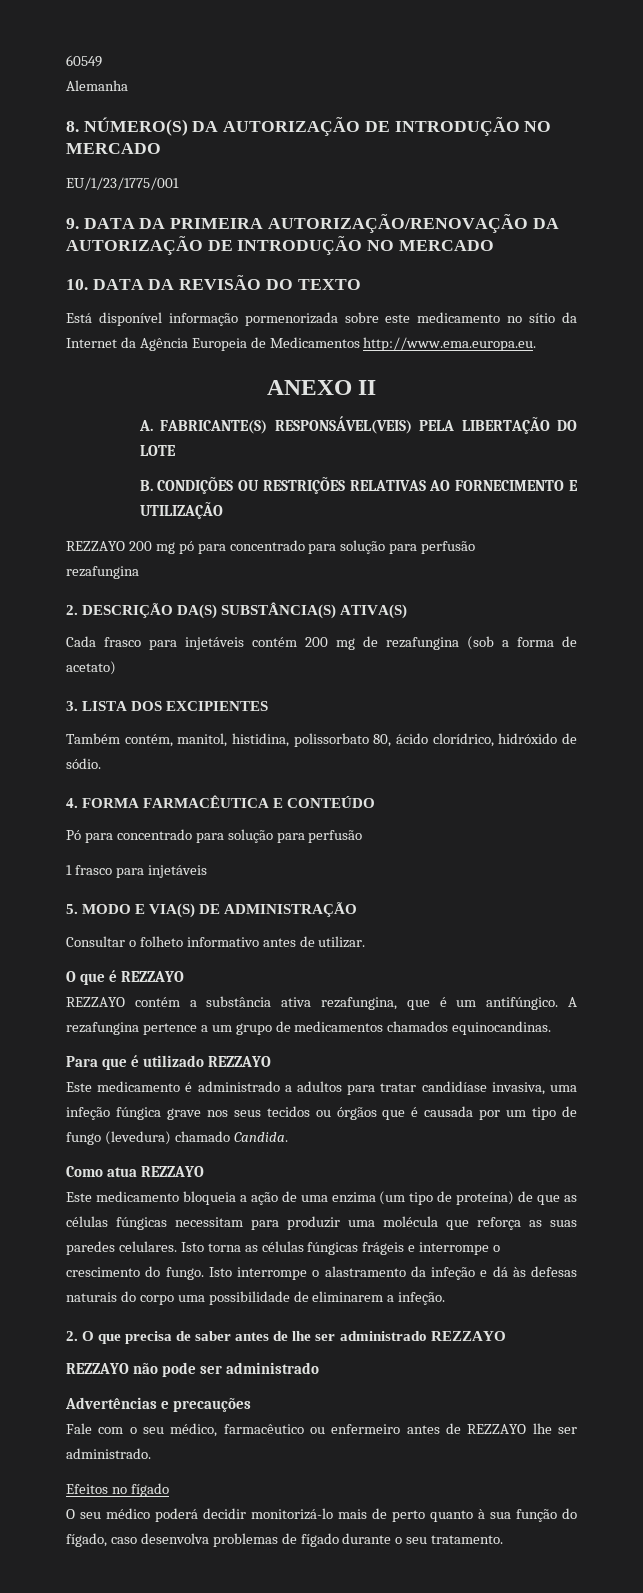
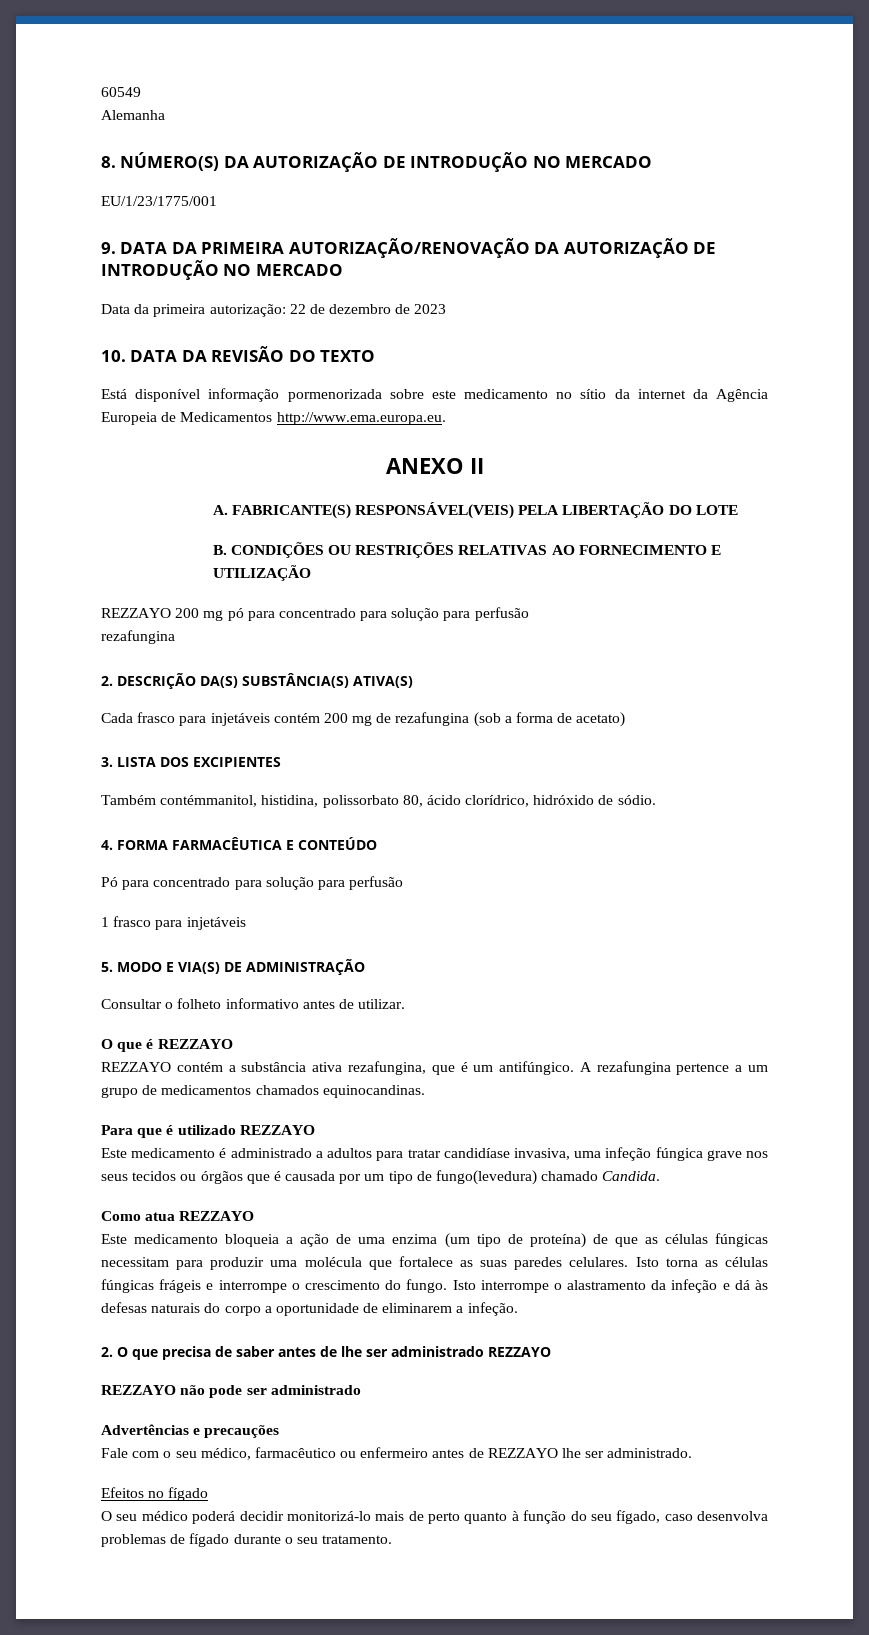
+ Data da primeira autorização: 22 de dezembro de 2023
- Está disponível informação pormenorizada sobre este medicamento no sítio da Internet da Agência Europeia de Medicamentos http://www.ema.europa.eu.
+ Está disponível informação pormenorizada sobre este medicamento no sítio da internet da Agência Europeia de Medicamentos http://www.ema.europa.eu.
- Também contém, manitol, histidina, polissorbato 80, ácido clorídrico, hidróxido de sódio.
+ Também contémmanitol, histidina, polissorbato 80, ácido clorídrico, hidróxido de sódio.
- Este medicamento é administrado a adultos para tratar candidíase invasiva, uma infeção fúngica grave nos seus tecidos ou órgãos que é causada por um tipo de fungo (levedura) chamado Candida.
+ Este medicamento é administrado a adultos para tratar candidíase invasiva, uma infeção fúngica grave nos seus tecidos ou órgãos que é causada por um tipo de fungo(levedura) chamado Candida.
- Este medicamento bloqueia a ação de uma enzima (um tipo de proteína) de que as células fúngicas necessitam para produzir uma molécula que reforça as suas paredes celulares.
+ Este medicamento bloqueia a ação de uma enzima (um tipo de proteína) de que as células fúngicas necessitam para produzir uma molécula que fortalece as suas paredes celulares.
- Isto interrompe o alastramento da infeção e dá às defesas naturais do corpo uma possibilidade de eliminarem a infeção.
+ Isto interrompe o alastramento da infeção e dá às defesas naturais do corpo a oportunidade de eliminarem a infeção.
- O seu médico poderá decidir monitorizá-lo mais de perto quanto à sua função do fígado, caso desenvolva problemas de fígado durante o seu tratamento.
+ O seu médico poderá decidir monitorizá-lo mais de perto quanto à função do seu fígado, caso desenvolva problemas de fígado durante o seu tratamento.

